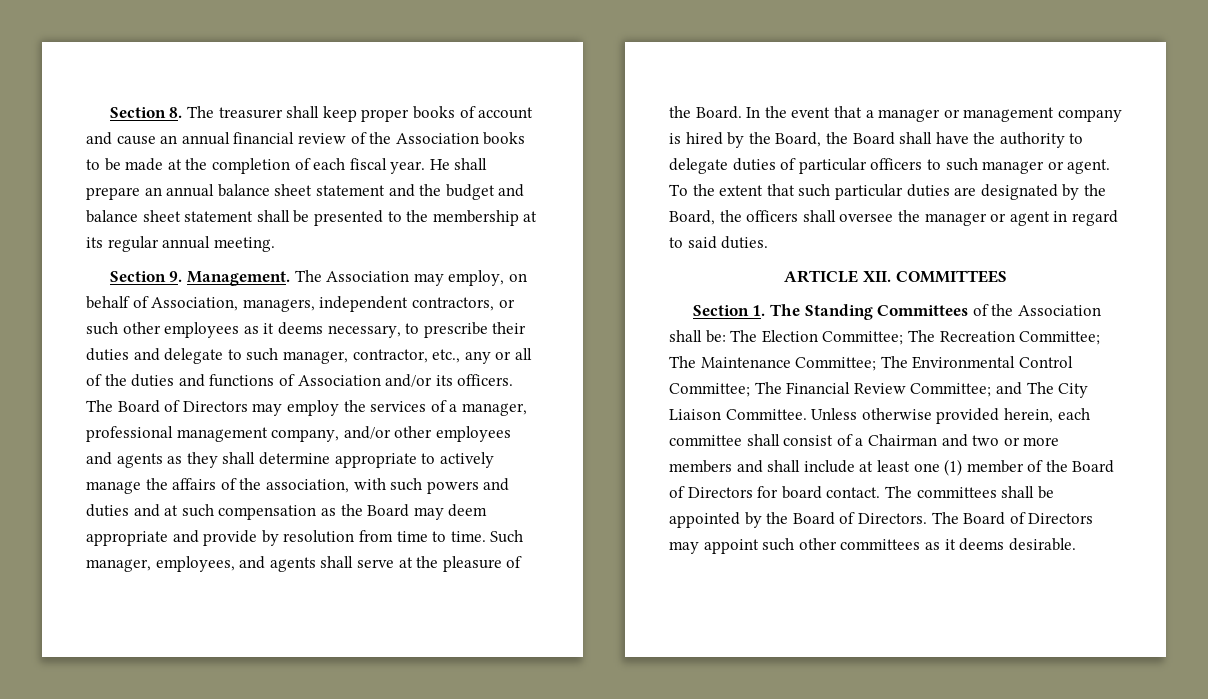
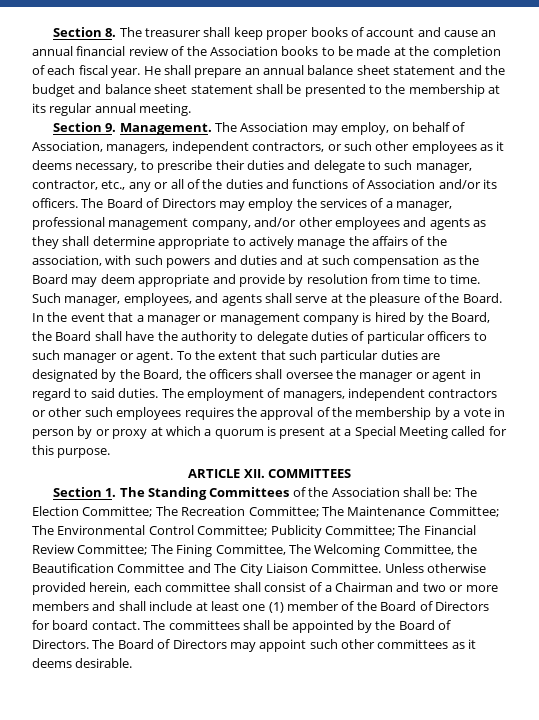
+ The employment of managers, independent contractors or other such employees requires the approval of the membership by a vote in person by or proxy at which a quorum is present at a Special Meeting called for this purpose.
- Section 1. The Standing Committees of the Association shall be: The Election Committee; The Recreation Committee; The Maintenance Committee; The Environmental Control Committee; The Financial Review Committee; and The City Liaison Committee.
+ Section 1. The Standing Committees of the Association shall be: The Election Committee; The Recreation Committee; The Maintenance Committee; The Environmental Control Committee; Publicity Committee; The Financial Review Committee; The Fining Committee, The Welcoming Committee, the Beautification Committee and The City Liaison Committee.

